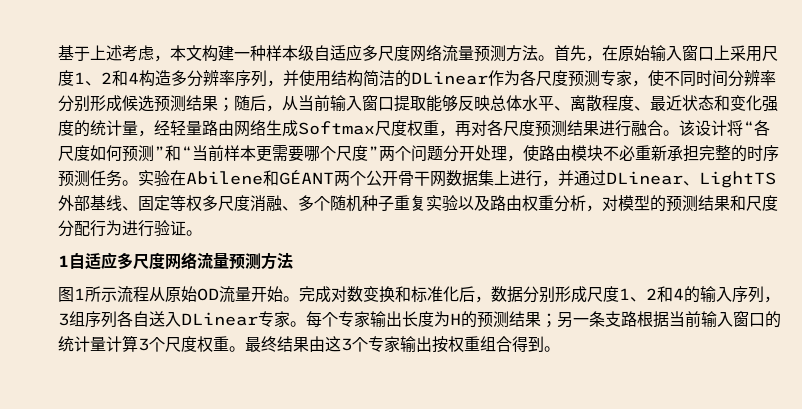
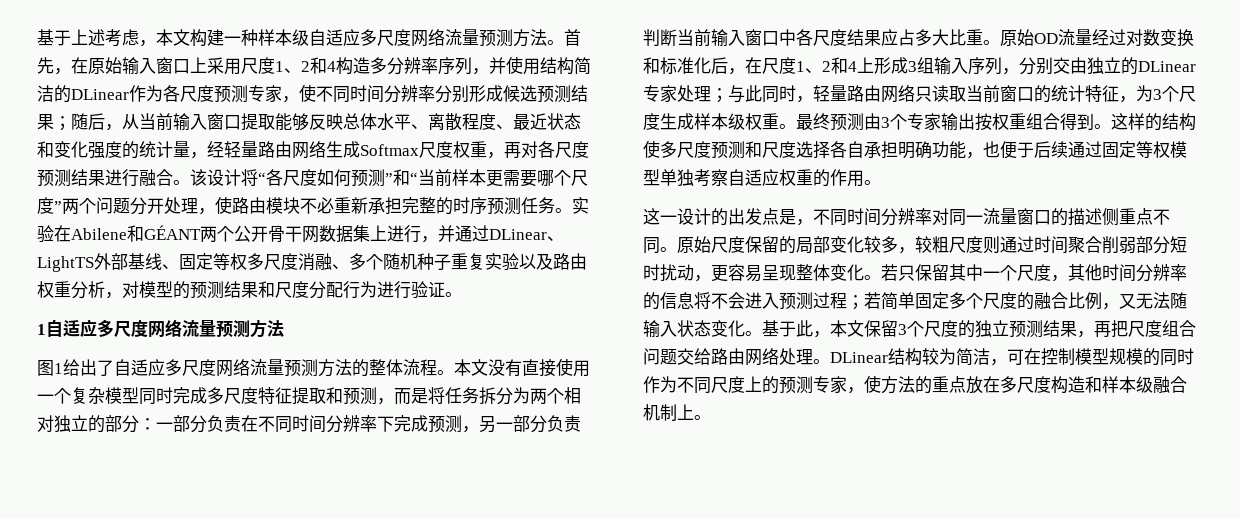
- 图1所示流程从原始OD流量开始。完成对数变换和标准化后，数据分别形成尺度1、2和4的输入序列，3组序列各自送入DLinear专家。每个专家输出长度为H的预测结果；另一条支路根据当前输入窗口的统计量计算3个尺度权重。
+ 图1给出了自适应多尺度网络流量预测方法的整体流程。本文没有直接使用一个复杂模型同时完成多尺度特征提取和预测，而是将任务拆分为两个相对独立的部分：一部分负责在不同时间分辨率下完成预测，另一部分负责判断当前输入窗口中各尺度结果应占多大比重。原始OD流量经过对数变换和标准化后，在尺度1、2和4上形成3组输入序列，分别交由独立的DLinear专家处理；与此同时，轻量路由网络只读取当前窗口的统计特征，为3个尺度生成样本级权重。
- 最终结果由这3个专家输出按权重组合得到。
+ 最终预测由3个专家输出按权重组合得到。
+ 这样的结构使多尺度预测和尺度选择各自承担明确功能，也便于后续通过固定等权模型单独考察自适应权重的作用。
+ 这一设计的出发点是，不同时间分辨率对同一流量窗口的描述侧重点不同。原始尺度保留的局部变化较多，较粗尺度则通过时间聚合削弱部分短时扰动，更容易呈现整体变化。若只保留其中一个尺度，其他时间分辨率的信息将不会进入预测过程；若简单固定多个尺度的融合比例，又无法随输入状态变化。基于此，本文保留3个尺度的独立预测结果，再把尺度组合问题交给路由网络处理。DLinear结构较为简洁，可在控制模型规模的同时作为不同尺度上的预测专家，使方法的重点放在多尺度构造和样本级融合机制上。

